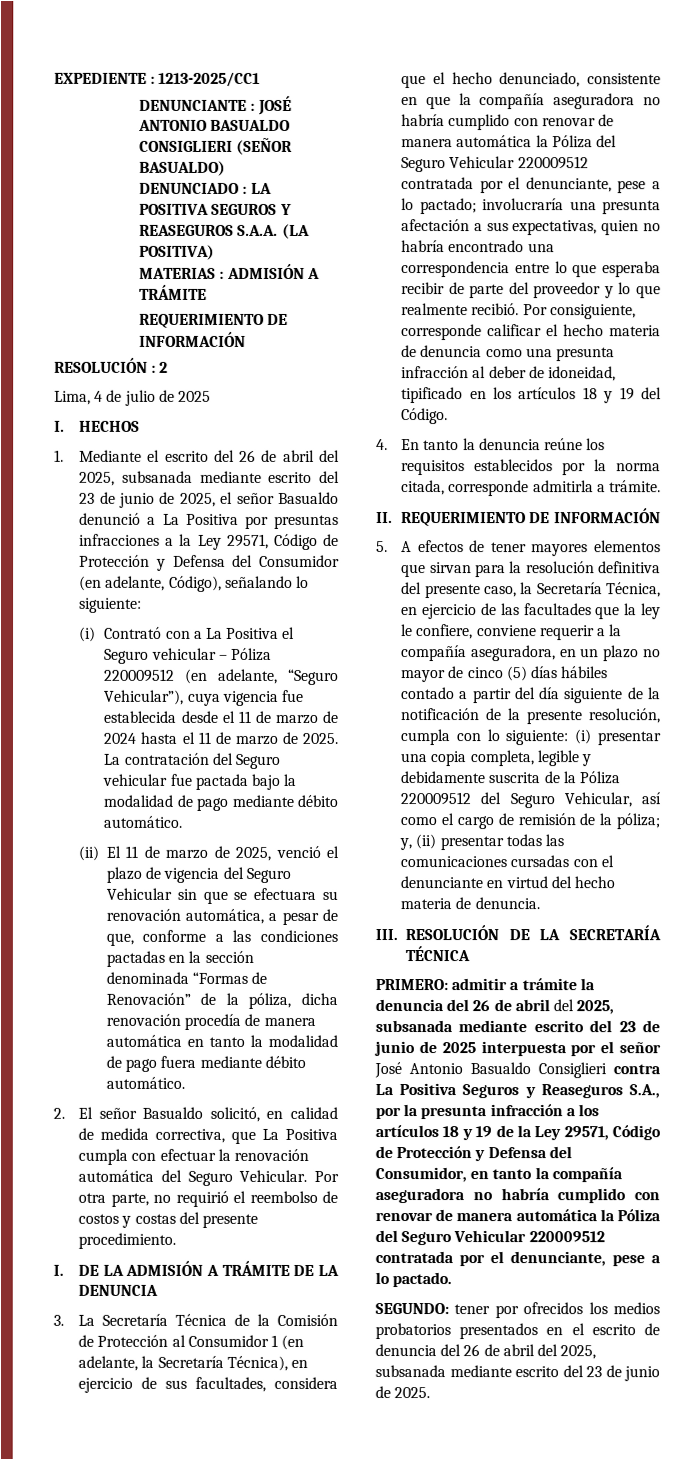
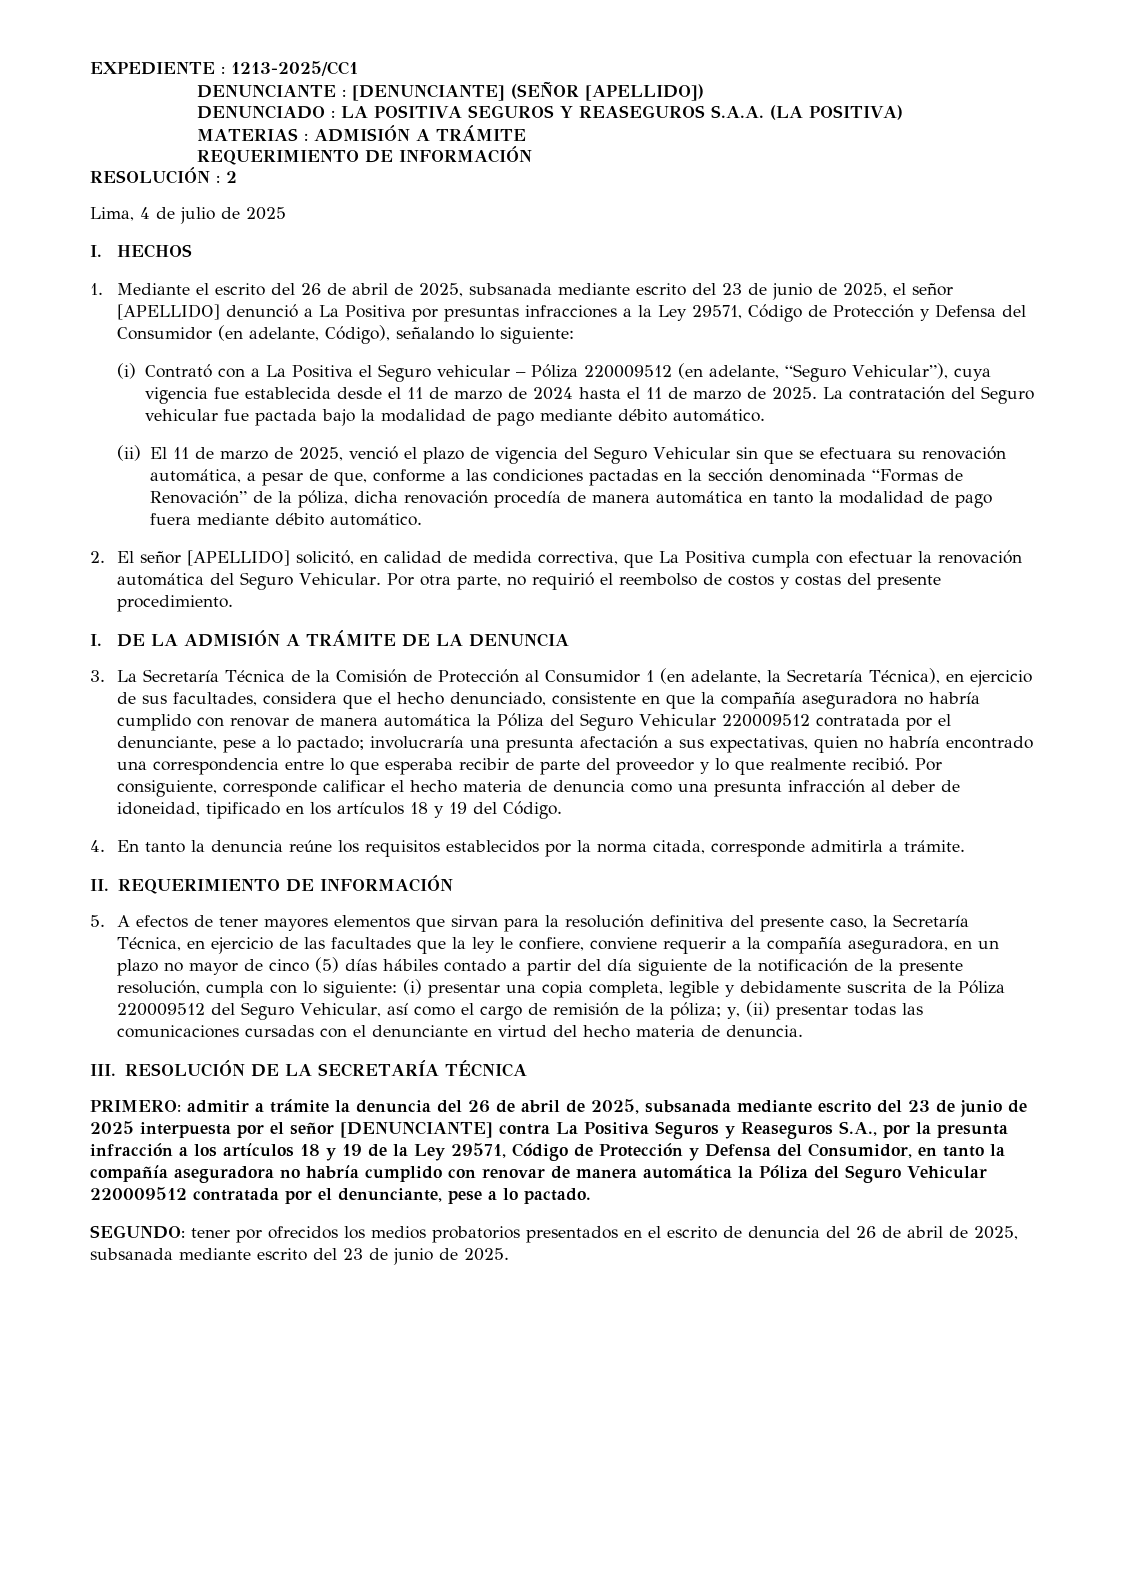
- DENUNCIANTE : JOSÉ ANTONIO BASUALDO CONSIGLIERI (SEÑOR BASUALDO)
+ DENUNCIANTE : [DENUNCIANTE] (SEÑOR [APELLIDO])
- 1. Mediante el escrito del 26 de abril del 2025, subsanada mediante escrito del 23 de junio de 2025, el señor Basualdo denunció a La Positiva por presuntas infracciones a la Ley 29571, Código de Protección y Defensa del Consumidor (en adelante, Código), señalando lo siguiente:
+ 1. Mediante el escrito del 26 de abril de 2025, subsanada mediante escrito del 23 de junio de 2025, el señor [APELLIDO] denunció a La Positiva por presuntas infracciones a la Ley 29571, Código de Protección y Defensa del Consumidor (en adelante, Código), señalando lo siguiente:
- 2. El señor Basualdo solicitó, en calidad de medida correctiva, que La Positiva cumpla con efectuar la renovación automática del Seguro Vehicular.
+ 2. El señor [APELLIDO] solicitó, en calidad de medida correctiva, que La Positiva cumpla con efectuar la renovación automática del Seguro Vehicular.
- admitir a trámite la denuncia del 26 de abril del 2025, subsanada mediante escrito del 23 de junio de 2025 interpuesta por el señor José Antonio Basualdo Consiglieri contra La Positiva Seguros y Reaseguros S.A., por la presunta infracción a los artículos 18 y 19 de la Ley 29571, Código de Protección y Defensa del Consumidor, en tanto la compañía aseguradora no habría cumplido con renovar de manera automática la Póliza del Seguro Vehicular 220009512 contratada por el denunciante, pese a lo pactado.
+ admitir a trámite la denuncia del 26 de abril de 2025, subsanada mediante escrito del 23 de junio de 2025 interpuesta por el señor [DENUNCIANTE] contra La Positiva Seguros y Reaseguros S.A., por la presunta infracción a los artículos 18 y 19 de la Ley 29571, Código de Protección y Defensa del Consumidor, en tanto la compañía aseguradora no habría cumplido con renovar de manera automática la Póliza del Seguro Vehicular 220009512 contratada por el denunciante, pese a lo pactado.
- SEGUNDO: tener por ofrecidos los medios probatorios presentados en el escrito de denuncia del 26 de abril del 2025, subsanada mediante escrito del 23 de junio de 2025.
+ SEGUNDO: tener por ofrecidos los medios probatorios presentados en el escrito de denuncia del 26 de abril de 2025, subsanada mediante escrito del 23 de junio de 2025.

